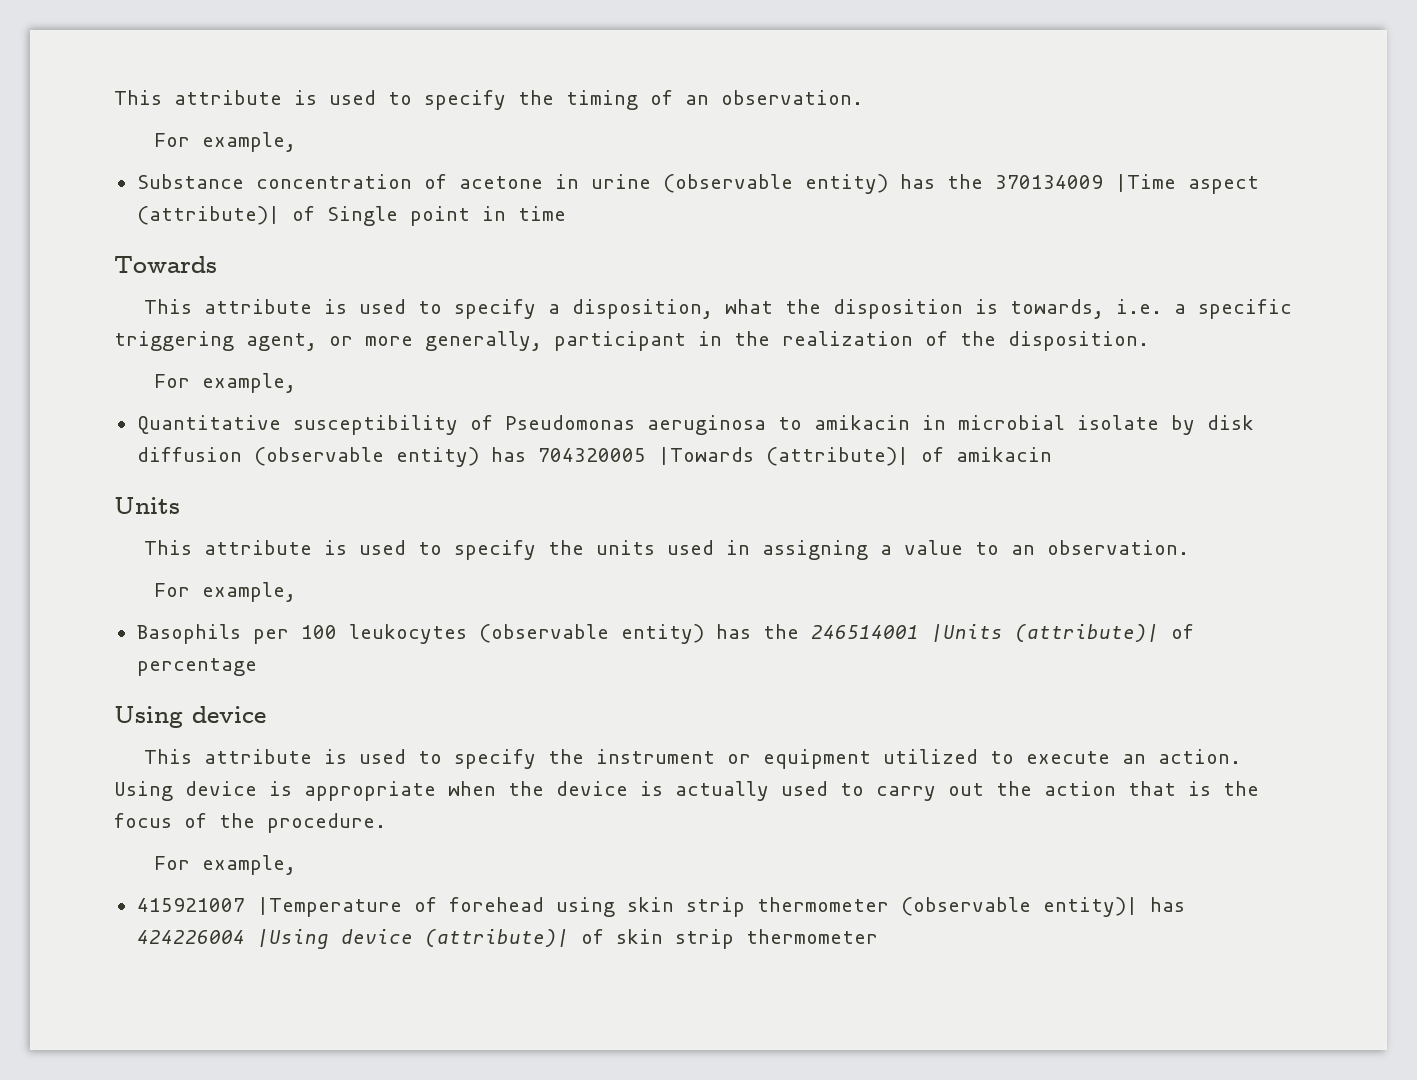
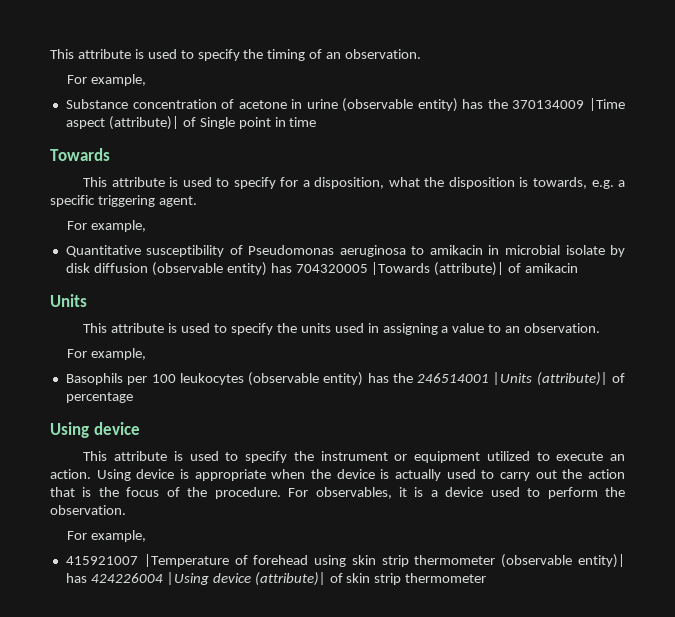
- This attribute is used to specify a disposition, what the disposition is towards, i.e. a specific triggering agent, or more generally, participant in the realization of the disposition.
+ This attribute is used to specify for a disposition, what the disposition is towards, e.g. a specific triggering agent.
+ For observables, it is a device used to perform the observation.

